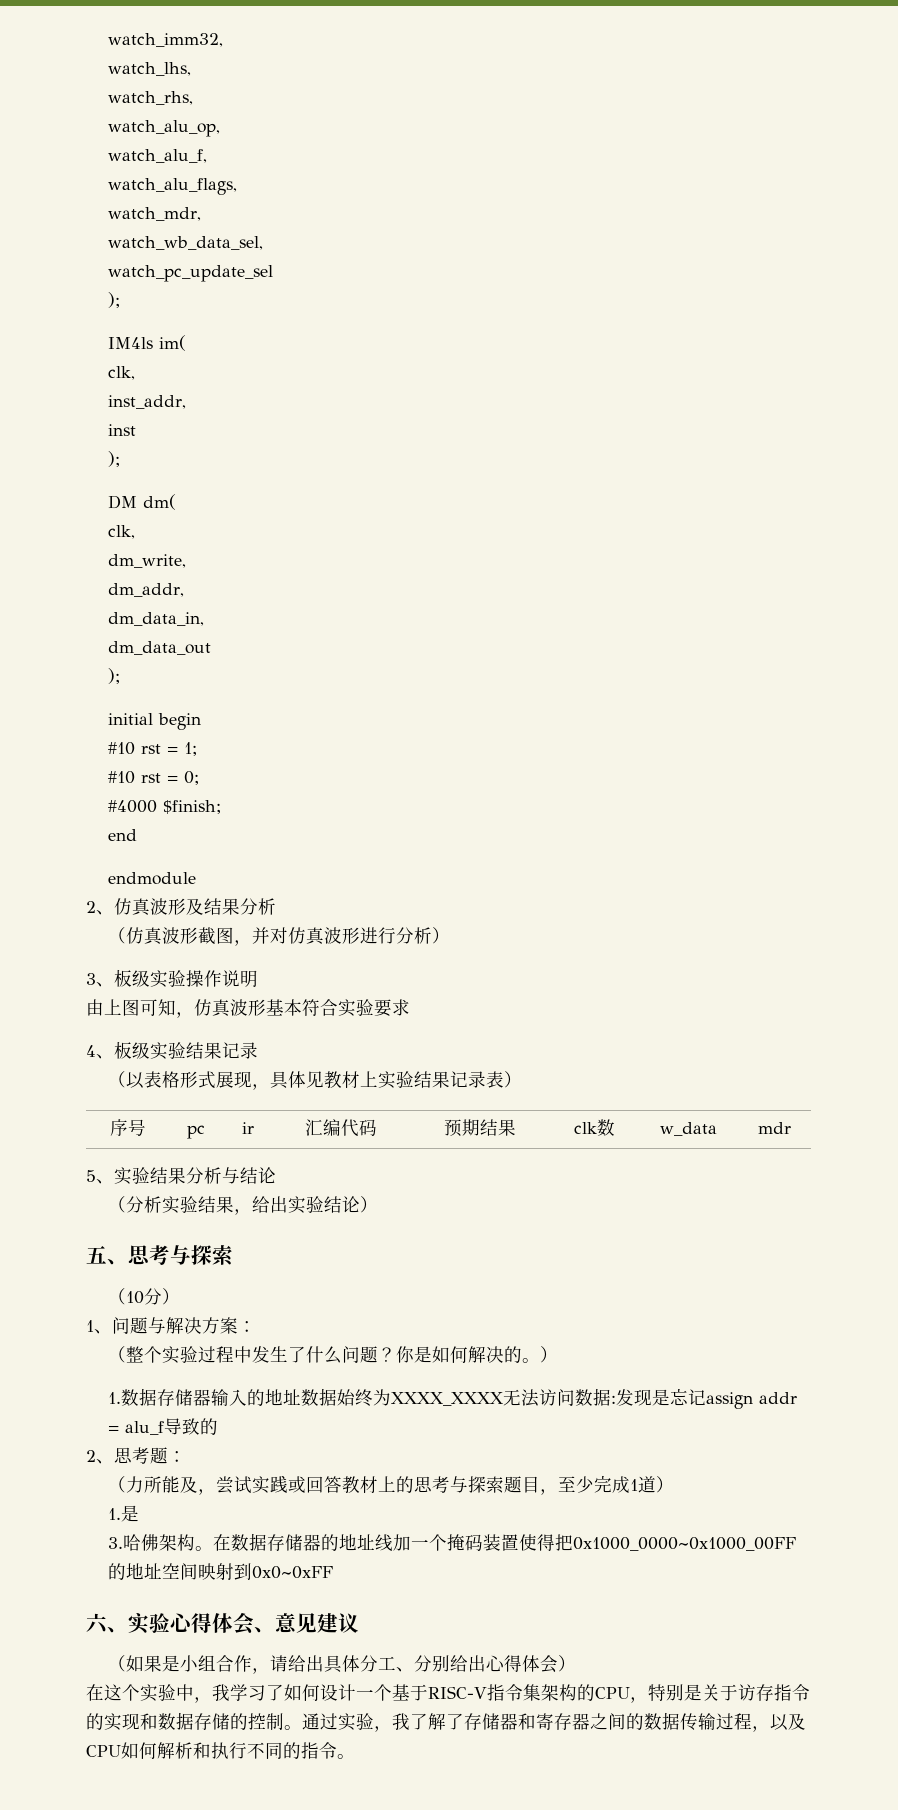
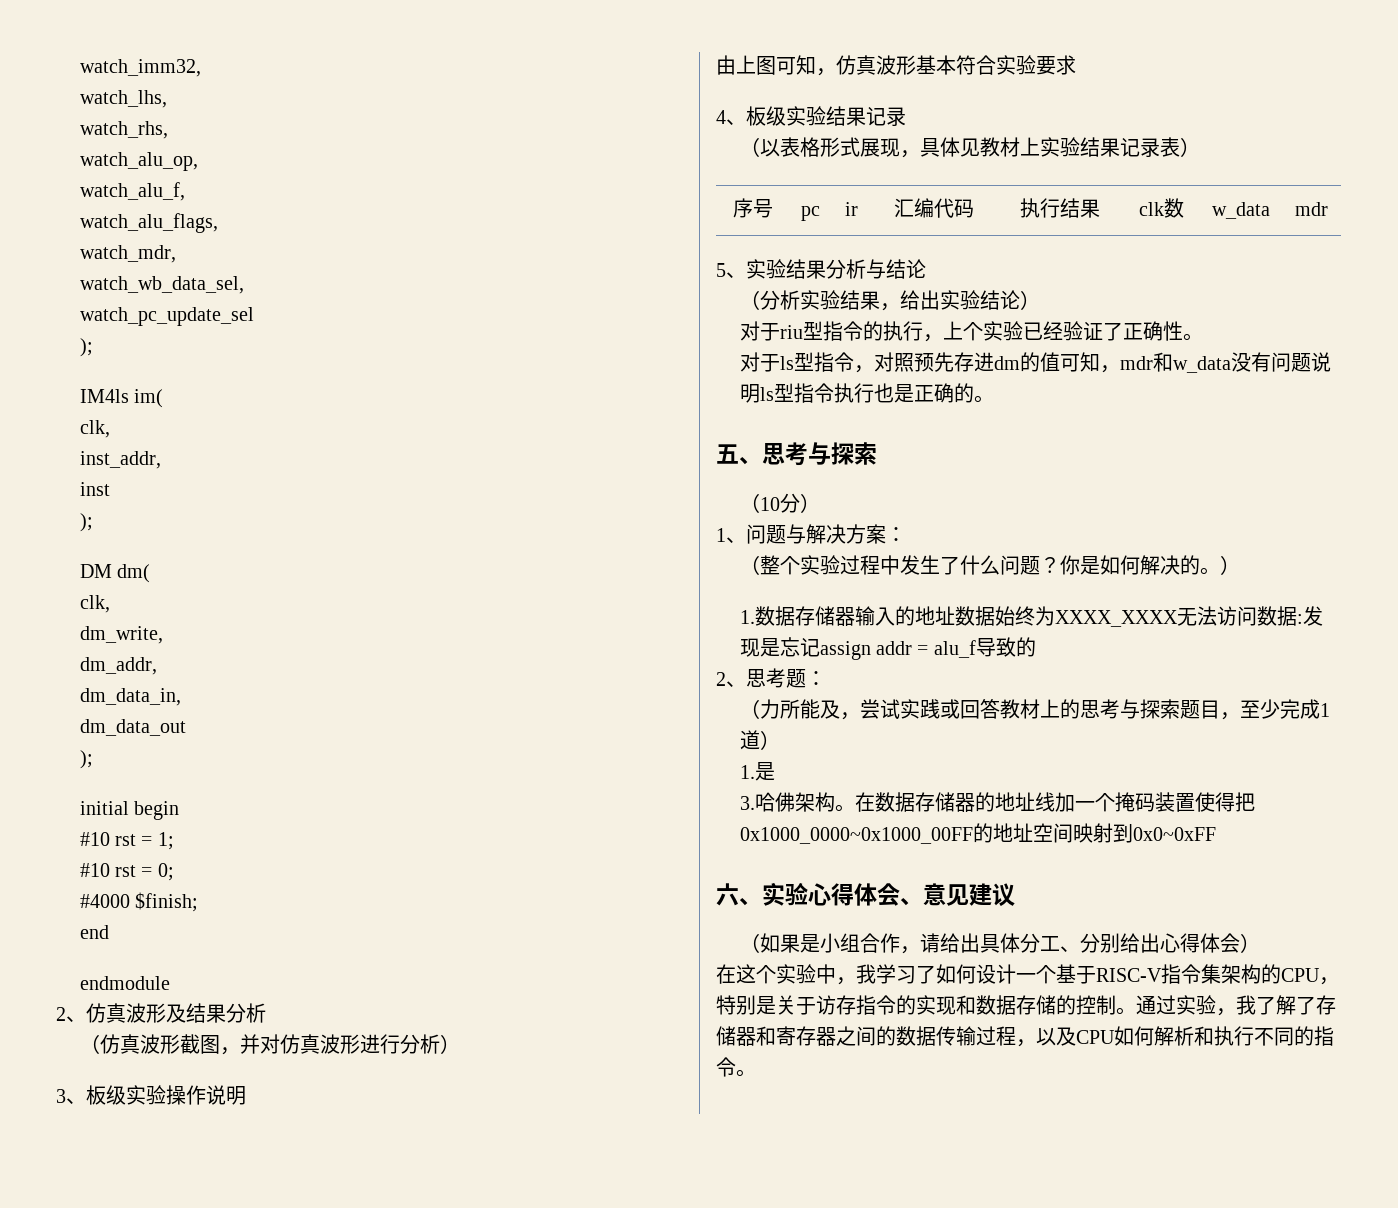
- 序号 | pc | ir | 汇编代码 | 预期结果 | clk数 | w_data | mdr
+ 序号 | pc | ir | 汇编代码 | 执行结果 | clk数 | w_data | mdr
+ 对于riu型指令的执行，上个实验已经验证了正确性。
+ 对于ls型指令，对照预先存进dm的值可知，mdr和w_data没有问题说明ls型指令执行也是正确的。

